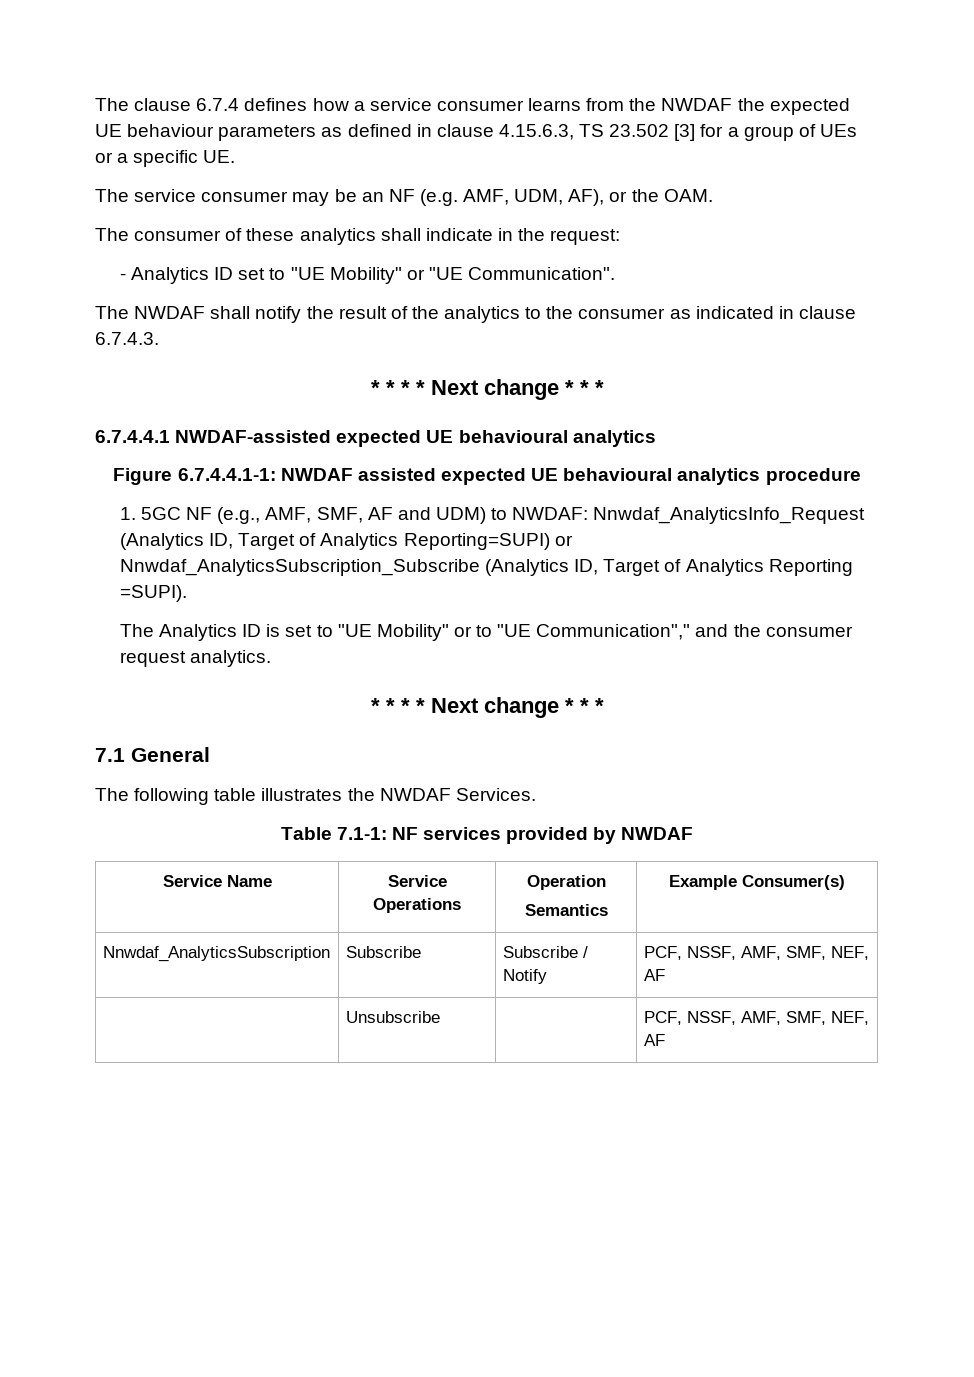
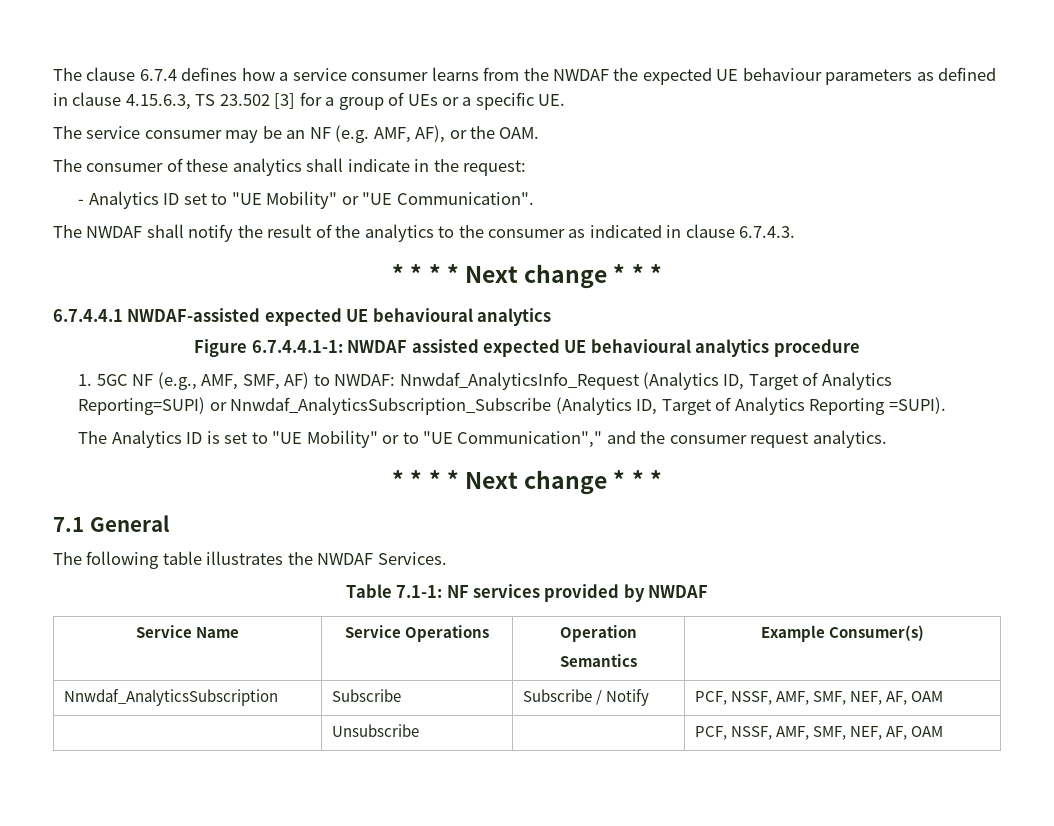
- The service consumer may be an NF (e.g. AMF, UDM, AF), or the OAM.
+ The service consumer may be an NF (e.g. AMF, AF), or the OAM.
- 1. 5GC NF (e.g., AMF, SMF, AF and UDM) to NWDAF: Nnwdaf_AnalyticsInfo_Request (Analytics ID, Target of Analytics Reporting=SUPI) or Nnwdaf_AnalyticsSubscription_Subscribe (Analytics ID, Target of Analytics Reporting =SUPI).
+ 1. 5GC NF (e.g., AMF, SMF, AF) to NWDAF: Nnwdaf_AnalyticsInfo_Request (Analytics ID, Target of Analytics Reporting=SUPI) or Nnwdaf_AnalyticsSubscription_Subscribe (Analytics ID, Target of Analytics Reporting =SUPI).
- Nnwdaf_AnalyticsSubscription | Subscribe | Subscribe / Notify | PCF, NSSF, AMF, SMF, NEF, AF
+ Nnwdaf_AnalyticsSubscription | Subscribe | Subscribe / Notify | PCF, NSSF, AMF, SMF, NEF, AF, OAM
- | Unsubscribe | | PCF, NSSF, AMF, SMF, NEF, AF
+ | Unsubscribe | | PCF, NSSF, AMF, SMF, NEF, AF, OAM

